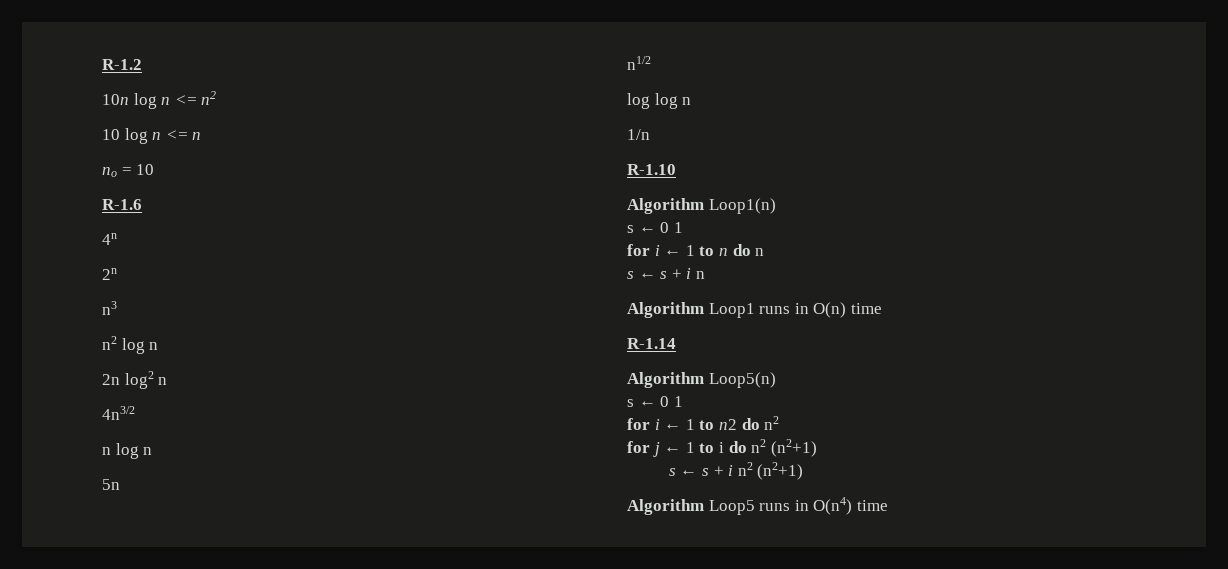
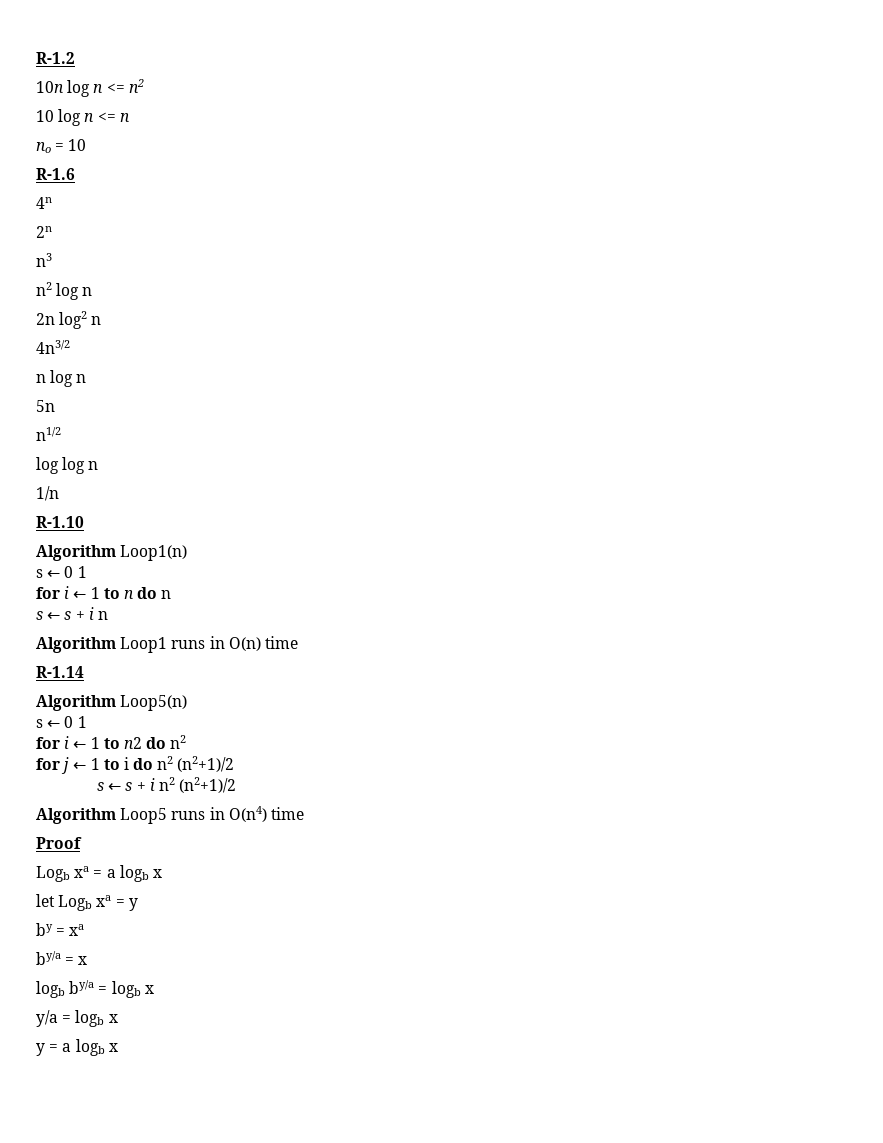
- for j ← 1 to i do n2 (n2+1)
+ for j ← 1 to i do n2 (n2+1)/2
- s ← s + i n2 (n2+1)
+ s ← s + i n2 (n2+1)/2
+ Proof
+ Logb xa = a logb x
+ let Logb xa = y
+ by = xa
+ by/a = x
+ logb by/a = logb x
+ y/a = logb x
+ y = a logb x

